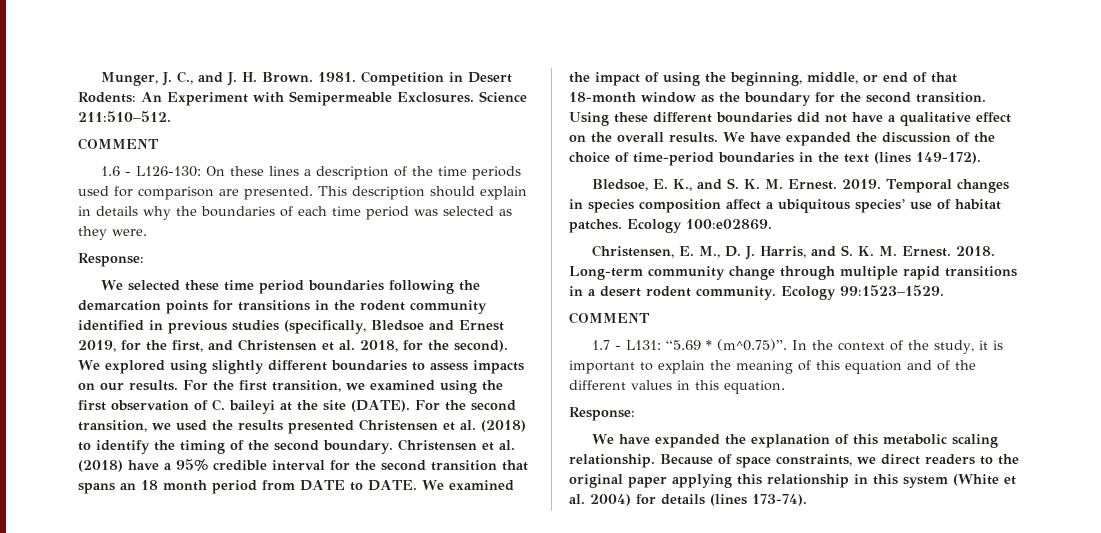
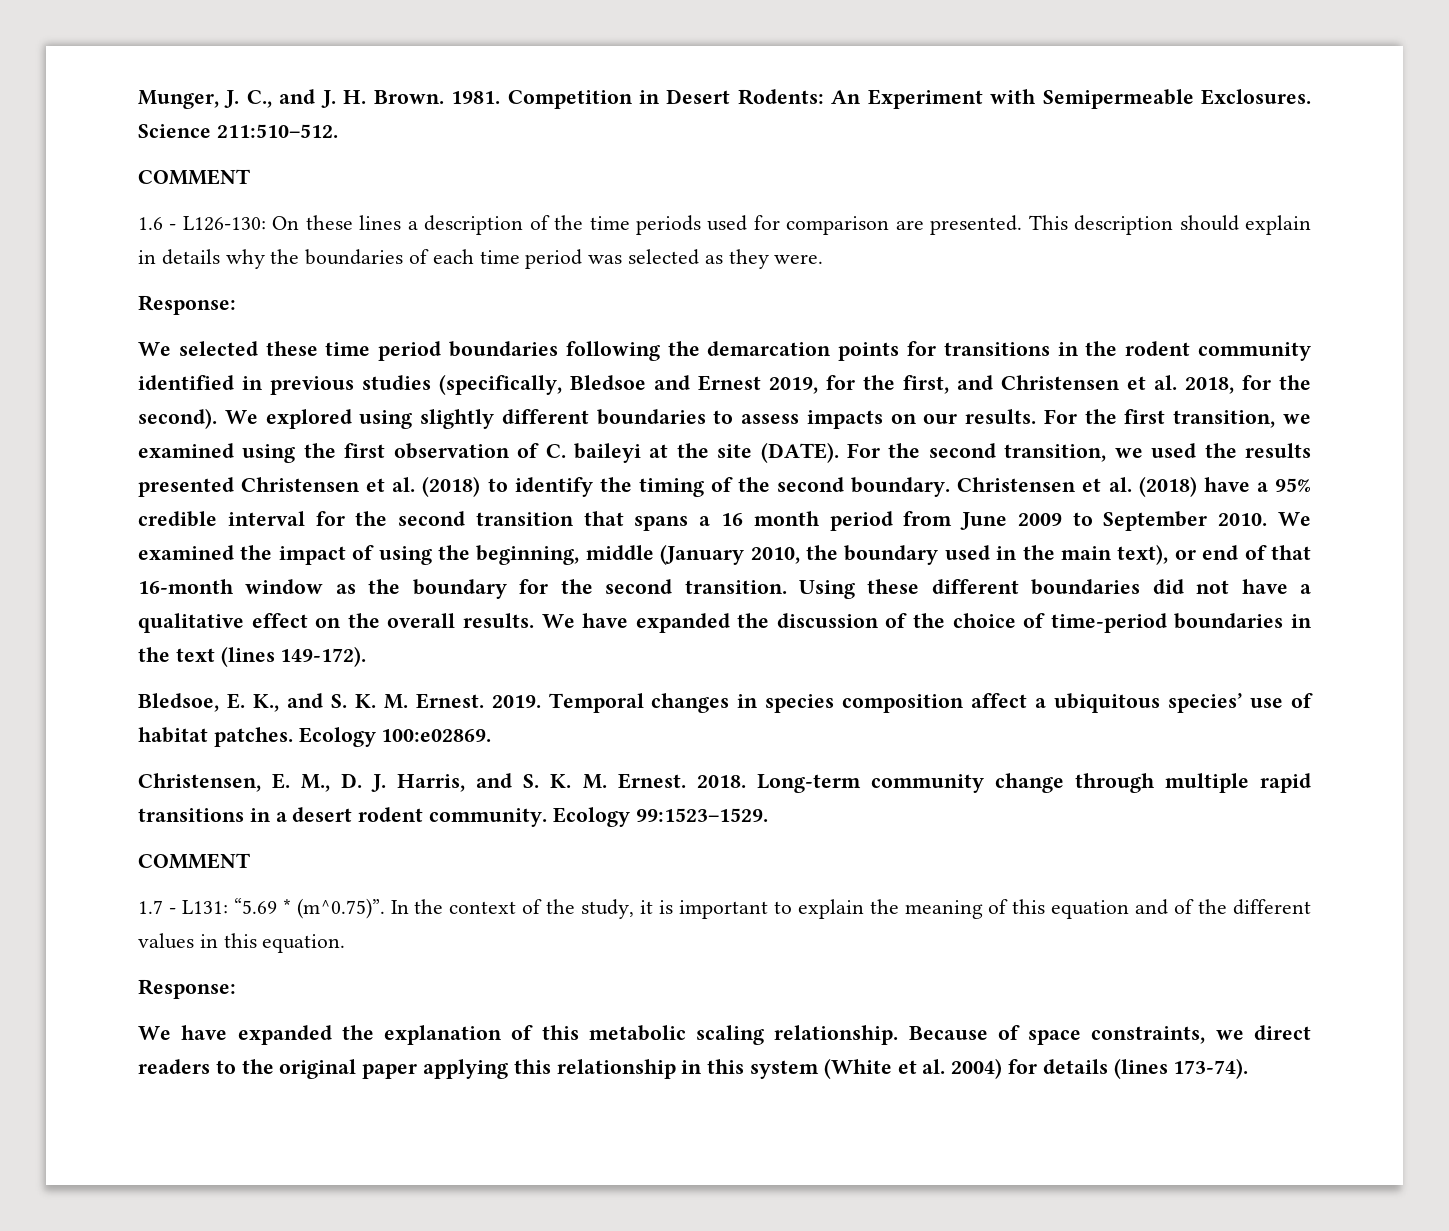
- Christensen et al. (2018) have a 95% credible interval for the second transition that spans an 18 month period from DATE to DATE.
+ Christensen et al. (2018) have a 95% credible interval for the second transition that spans a 16 month period from June 2009 to September 2010.
- We examined the impact of using the beginning, middle, or end of that 18-month window as the boundary for the second transition.
+ We examined the impact of using the beginning, middle (January 2010, the boundary used in the main text), or end of that 16-month window as the boundary for the second transition.

